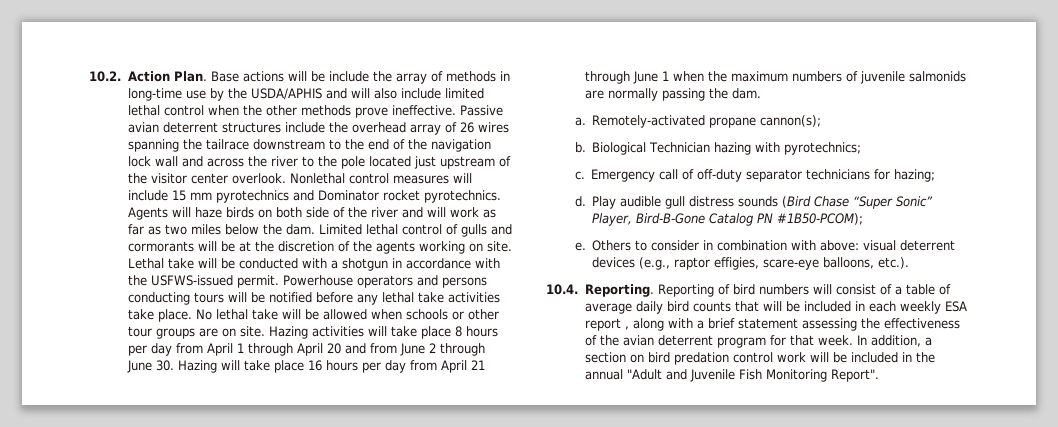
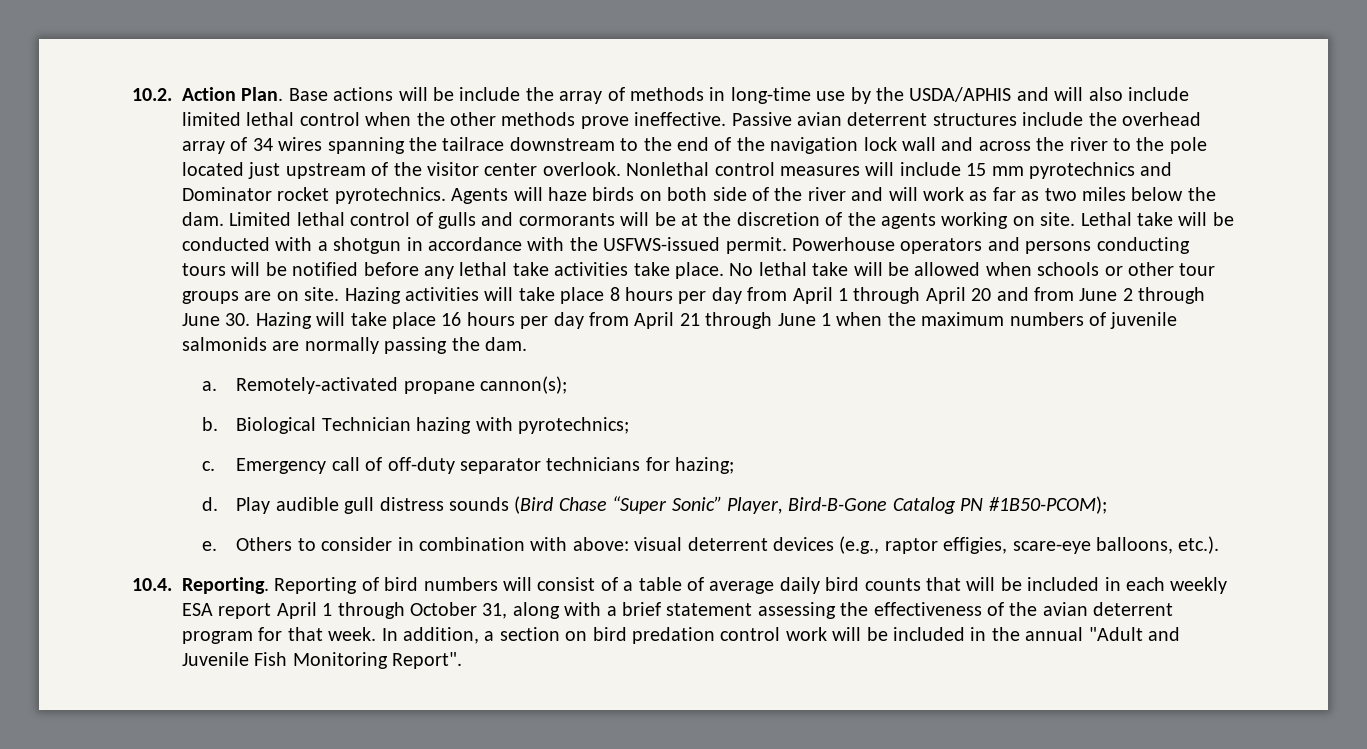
- Passive avian deterrent structures include the overhead array of 26 wires spanning the tailrace downstream to the end of the navigation lock wall and across the river to the pole located just upstream of the visitor center overlook.
+ Passive avian deterrent structures include the overhead array of 34 wires spanning the tailrace downstream to the end of the navigation lock wall and across the river to the pole located just upstream of the visitor center overlook.
- Reporting of bird numbers will consist of a table of average daily bird counts that will be included in each weekly ESA report , along with a brief statement assessing the effectiveness of the avian deterrent program for that week.
+ Reporting of bird numbers will consist of a table of average daily bird counts that will be included in each weekly ESA report April 1 through October 31, along with a brief statement assessing the effectiveness of the avian deterrent program for that week.

